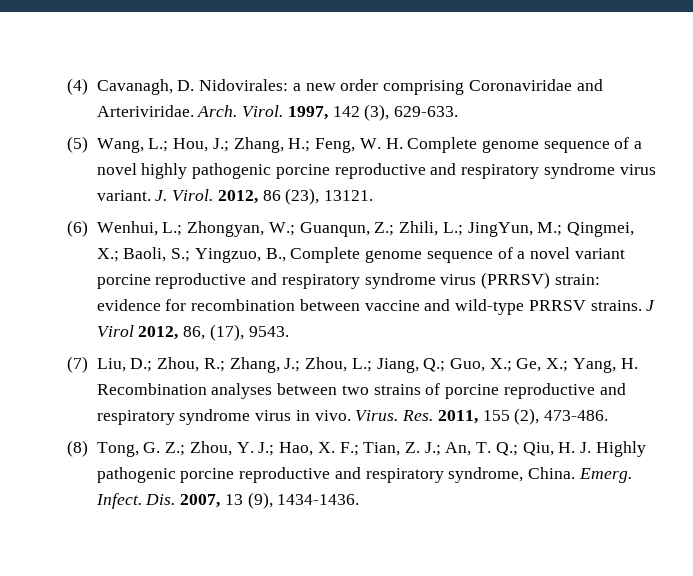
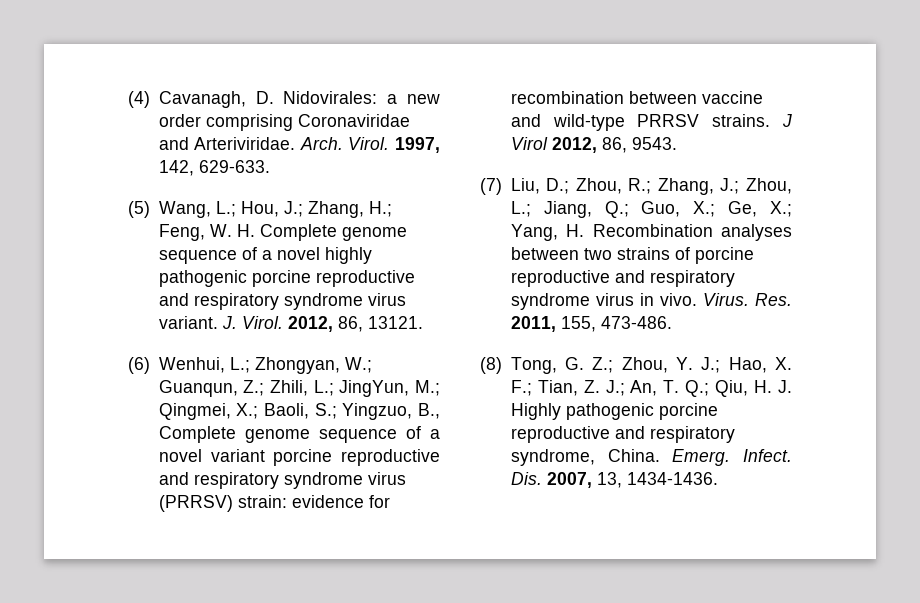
- 1997, 142 (3), 629-633.
+ 1997, 142, 629-633.
- 2012, 86 (23), 13121.
+ 2012, 86, 13121.
- J Virol 2012, 86, (17), 9543.
+ J Virol 2012, 86, 9543.
- Res. 2011, 155 (2), 473-486.
+ Res. 2011, 155, 473-486.
- Dis. 2007, 13 (9), 1434-1436.
+ Dis. 2007, 13, 1434-1436.

